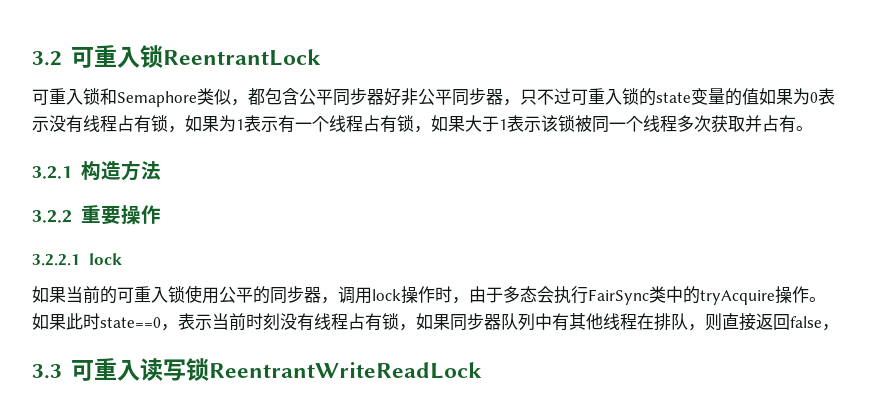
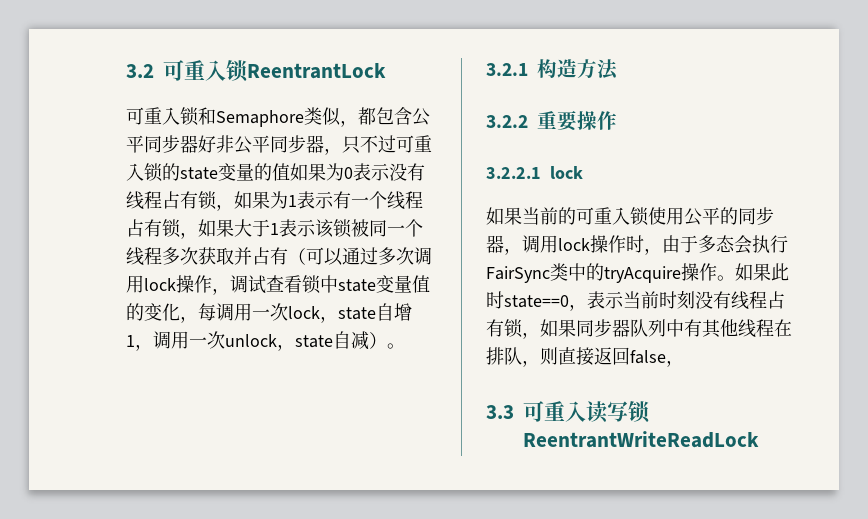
- 可重入锁和Semaphore类似，都包含公平同步器好非公平同步器，只不过可重入锁的state变量的值如果为0表示没有线程占有锁，如果为1表示有一个线程占有锁，如果大于1表示该锁被同一个线程多次获取并占有。
+ 可重入锁和Semaphore类似，都包含公平同步器好非公平同步器，只不过可重入锁的state变量的值如果为0表示没有线程占有锁，如果为1表示有一个线程占有锁，如果大于1表示该锁被同一个线程多次获取并占有（可以通过多次调用lock操作，调试查看锁中state变量值的变化，每调用一次lock，state自增1，调用一次unlock，state自减）。

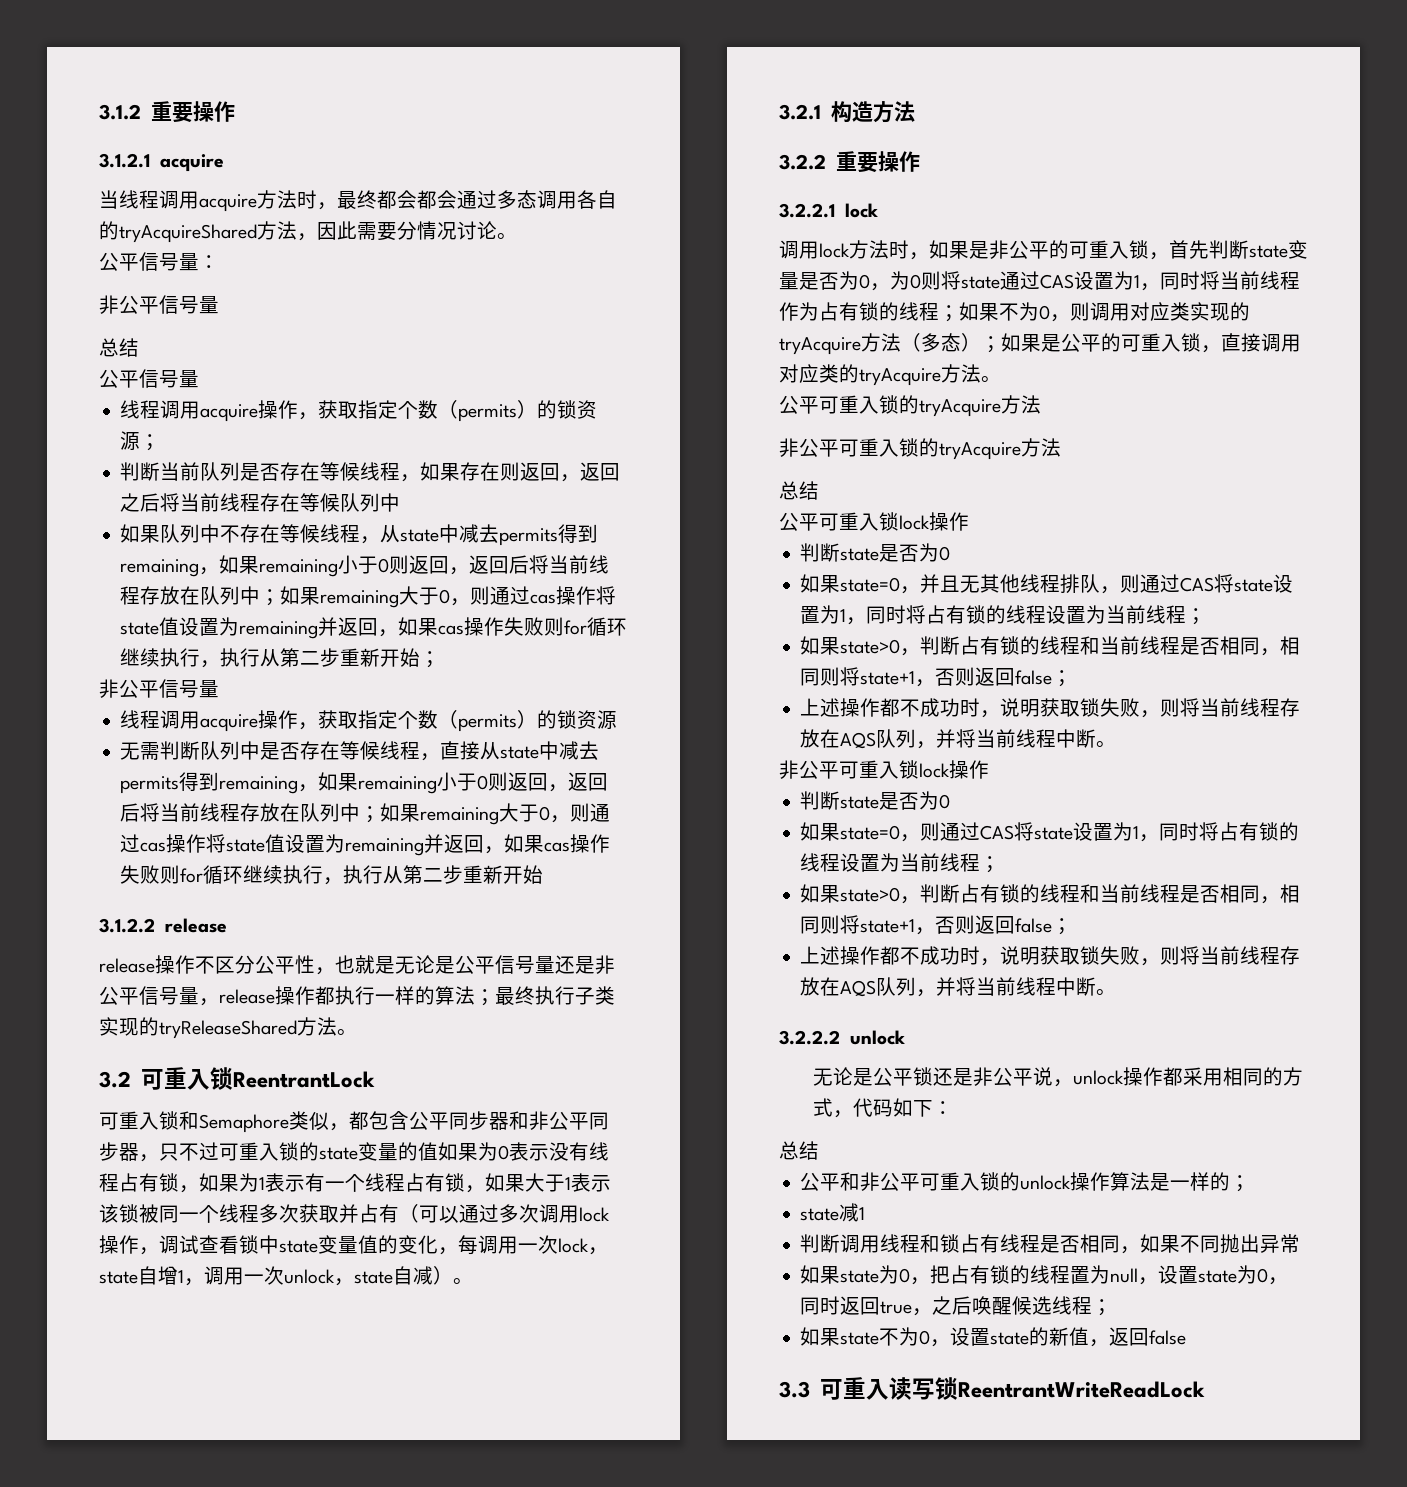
+ 3.1.2重要操作
+ 3.1.2.1 acquire
+ 当线程调用acquire方法时，最终都会都会通过多态调用各自的tryAcquireShared方法，因此需要分情况讨论。
+ 公平信号量：
+ 非公平信号量
+ 总结
+ 公平信号量
+ 线程调用acquire操作，获取指定个数（permits）的锁资源；
+ 判断当前队列是否存在等候线程，如果存在则返回，返回之后将当前线程存在等候队列中
+ 如果队列中不存在等候线程，从state中减去permits得到remaining，如果remaining小于0则返回，返回后将当前线程存放在队列中；如果remaining大于0，则通过cas操作将state值设置为remaining并返回，如果cas操作失败则for循环继续执行，执行从第二步重新开始；
+ 非公平信号量
+ 线程调用acquire操作，获取指定个数（permits）的锁资源
+ 无需判断队列中是否存在等候线程，直接从state中减去permits得到remaining，如果remaining小于0则返回，返回后将当前线程存放在队列中；如果remaining大于0，则通过cas操作将state值设置为remaining并返回，如果cas操作失败则for循环继续执行，执行从第二步重新开始
+ 3.1.2.2 release
+ release操作不区分公平性，也就是无论是公平信号量还是非公平信号量，release操作都执行一样的算法；最终执行子类实现的tryReleaseShared方法。
- 可重入锁和Semaphore类似，都包含公平同步器好非公平同步器，只不过可重入锁的state变量的值如果为0表示没有线程占有锁，如果为1表示有一个线程占有锁，如果大于1表示该锁被同一个线程多次获取并占有（可以通过多次调用lock操作，调试查看锁中state变量值的变化，每调用一次lock，state自增1，调用一次unlock，state自减）。
+ 可重入锁和Semaphore类似，都包含公平同步器和非公平同步器，只不过可重入锁的state变量的值如果为0表示没有线程占有锁，如果为1表示有一个线程占有锁，如果大于1表示该锁被同一个线程多次获取并占有（可以通过多次调用lock操作，调试查看锁中state变量值的变化，每调用一次lock，state自增1，调用一次unlock，state自减）。
- 如果当前的可重入锁使用公平的同步器，调用lock操作时，由于多态会执行FairSync类中的tryAcquire操作。如果此时state==0，表示当前时刻没有线程占有锁，如果同步器队列中有其他线程在排队，则直接返回false，
+ 调用lock方法时，如果是非公平的可重入锁，首先判断state变量是否为0，为0则将state通过CAS设置为1，同时将当前线程作为占有锁的线程；如果不为0，则调用对应类实现的tryAcquire方法（多态）；如果是公平的可重入锁，直接调用对应类的tryAcquire方法。
+ 公平可重入锁的tryAcquire方法
+ 非公平可重入锁的tryAcquire方法
+ 总结
+ 公平可重入锁lock操作
+ 判断state是否为0
+ 如果state=0，并且无其他线程排队，则通过CAS将state设置为1，同时将占有锁的线程设置为当前线程；
+ 如果state>0，判断占有锁的线程和当前线程是否相同，相同则将state+1，否则返回false；
+ 上述操作都不成功时，说明获取锁失败，则将当前线程存放在AQS队列，并将当前线程中断。
+ 非公平可重入锁lock操作
+ 判断state是否为0
+ 如果state=0，则通过CAS将state设置为1，同时将占有锁的线程设置为当前线程；
+ 如果state>0，判断占有锁的线程和当前线程是否相同，相同则将state+1，否则返回false；
+ 上述操作都不成功时，说明获取锁失败，则将当前线程存放在AQS队列，并将当前线程中断。
+ 3.2.2.2 unlock
+ 无论是公平锁还是非公平说，unlock操作都采用相同的方式，代码如下：
+ 总结
+ 公平和非公平可重入锁的unlock操作算法是一样的；
+ state减1
+ 判断调用线程和锁占有线程是否相同，如果不同抛出异常
+ 如果state为0，把占有锁的线程置为null，设置state为0，同时返回true，之后唤醒候选线程；
+ 如果state不为0，设置state的新值，返回false

